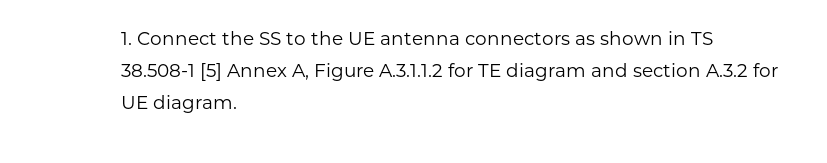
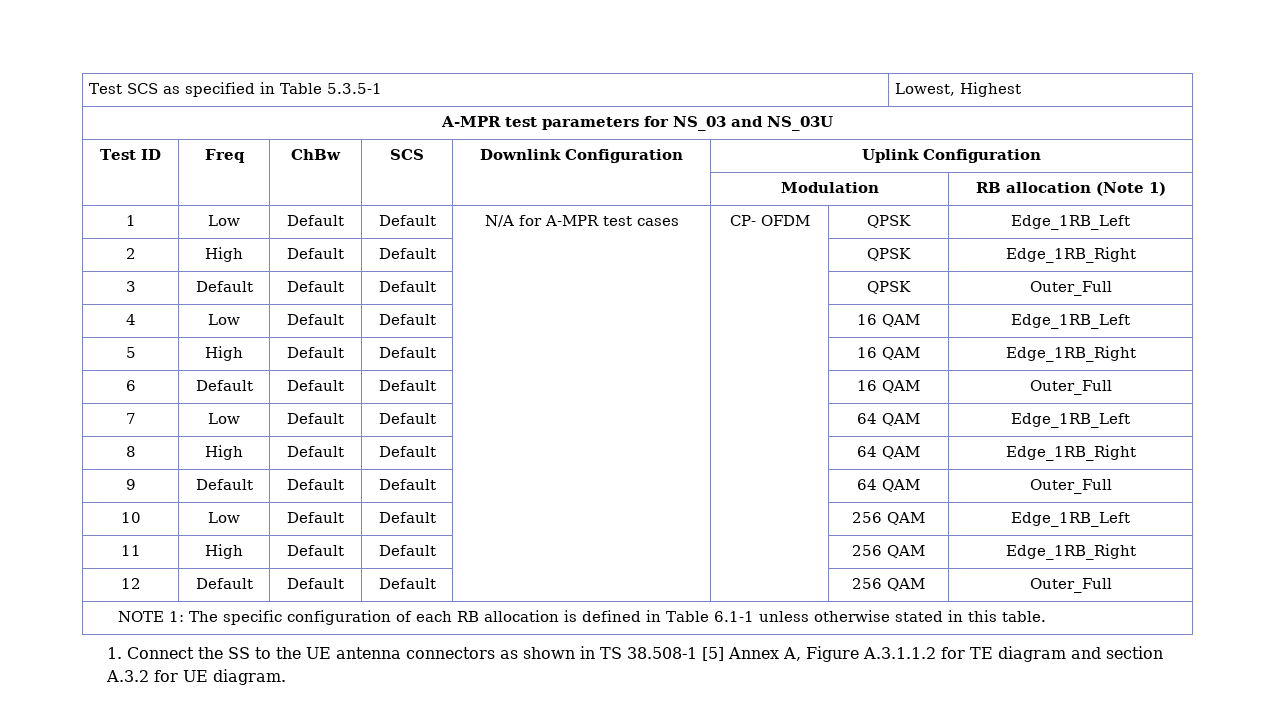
+ Test SCS as specified in Table 5.3.5-1 | Lowest, Highest
+ A-MPR test parameters for NS_03 and NS_03U
+ Test ID | Freq | ChBw | SCS | Downlink Configuration | Uplink Configuration
+ | | | | | Modulation | RB allocation (Note 1)
+ 1 | Low | Default | Default | N/A for A-MPR test cases | CP- OFDM | QPSK | Edge_1RB_Left
+ 2 | High | Default | Default | | | QPSK | Edge_1RB_Right
+ 3 | Default | Default | Default | | | QPSK | Outer_Full
+ 4 | Low | Default | Default | | | 16 QAM | Edge_1RB_Left
+ 5 | High | Default | Default | | | 16 QAM | Edge_1RB_Right
+ 6 | Default | Default | Default | | | 16 QAM | Outer_Full
+ 7 | Low | Default | Default | | | 64 QAM | Edge_1RB_Left
+ 8 | High | Default | Default | | | 64 QAM | Edge_1RB_Right
+ 9 | Default | Default | Default | | | 64 QAM | Outer_Full
+ 10 | Low | Default | Default | | | 256 QAM | Edge_1RB_Left
+ 11 | High | Default | Default | | | 256 QAM | Edge_1RB_Right
+ 12 | Default | Default | Default | | | 256 QAM | Outer_Full
+ NOTE 1: The specific configuration of each RB allocation is defined in Table 6.1-1 unless otherwise stated in this table.

